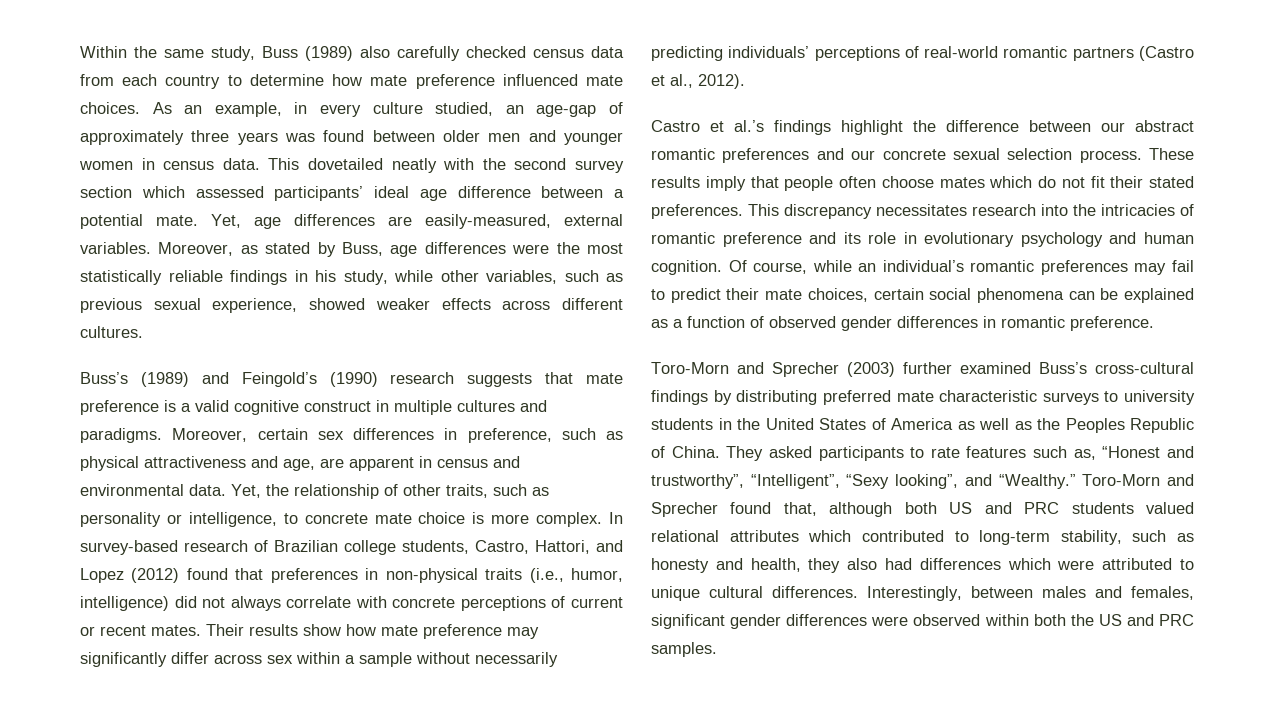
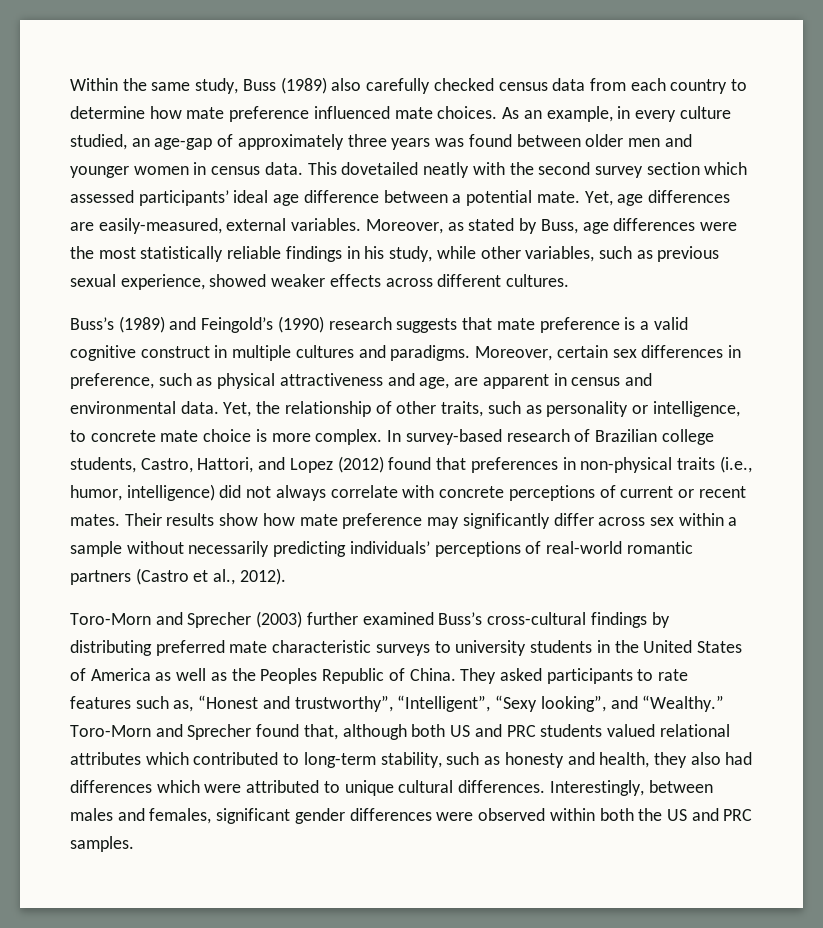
- Castro et al.’s findings highlight the difference between our abstract romantic preferences and our concrete sexual selection process. These results imply that people often choose mates which do not fit their stated preferences. This discrepancy necessitates research into the intricacies of romantic preference and its role in evolutionary psychology and human cognition. Of course, while an individual’s romantic preferences may fail to predict their mate choices, certain social phenomena can be explained as a function of observed gender differences in romantic preference.

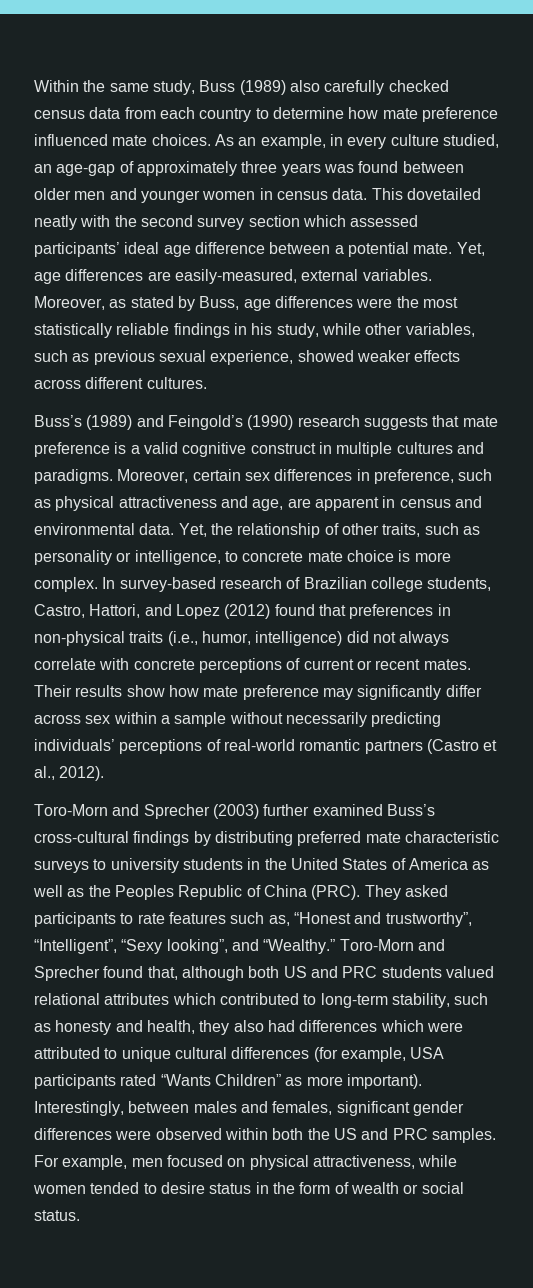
- Toro-Morn and Sprecher (2003) further examined Buss’s cross-cultural findings by distributing preferred mate characteristic surveys to university students in the United States of America as well as the Peoples Republic of China.
+ Toro-Morn and Sprecher (2003) further examined Buss’s cross-cultural findings by distributing preferred mate characteristic surveys to university students in the United States of America as well as the Peoples Republic of China (PRC).
- Toro-Morn and Sprecher found that, although both US and PRC students valued relational attributes which contributed to long-term stability, such as honesty and health, they also had differences which were attributed to unique cultural differences.
+ Toro-Morn and Sprecher found that, although both US and PRC students valued relational attributes which contributed to long-term stability, such as honesty and health, they also had differences which were attributed to unique cultural differences (for example, USA participants rated “Wants Children” as more important).
+ For example, men focused on physical attractiveness, while women tended to desire status in the form of wealth or social status.

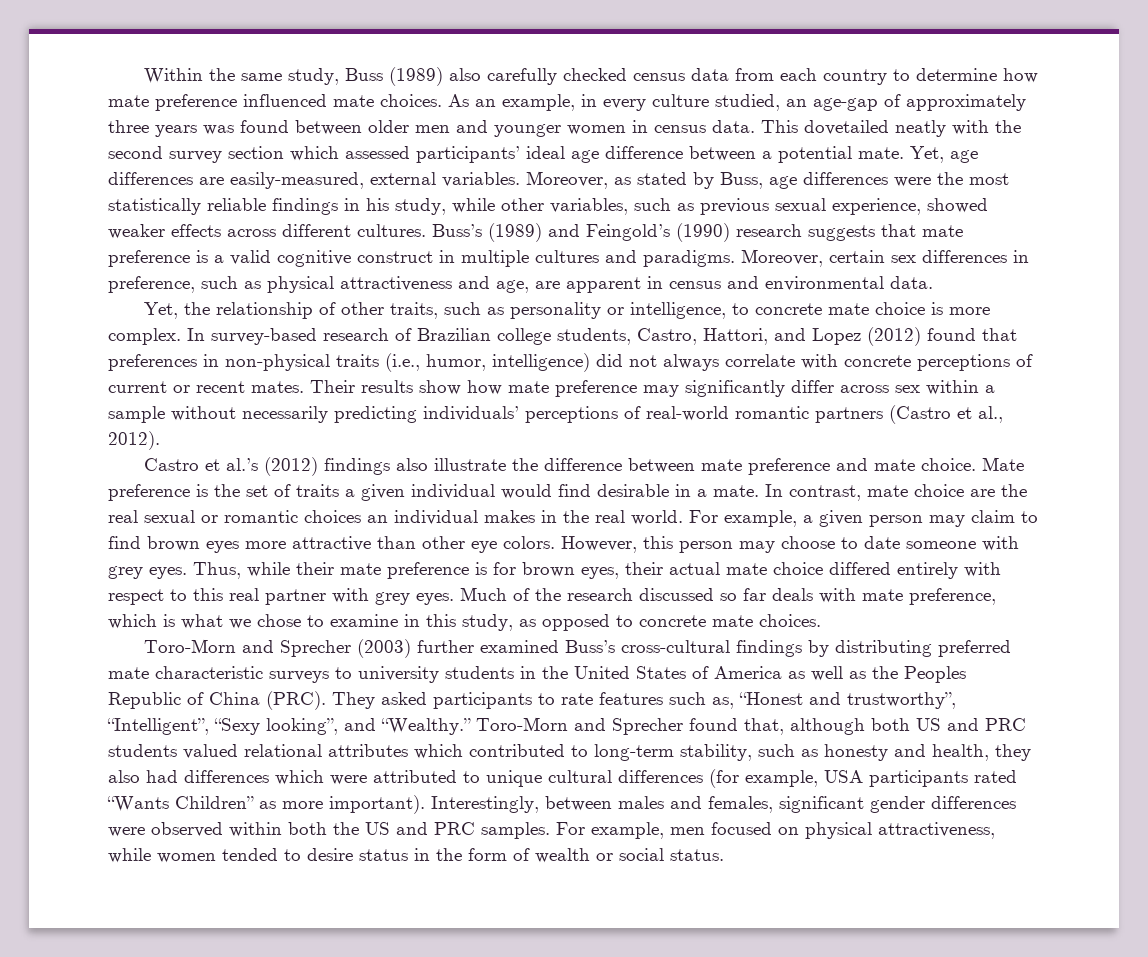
- Moreover, as stated by Buss, age differences were the most statistically reliable findings in his study, while other variables, such as previous sexual experience, showed weaker effects across different cultures.
- Buss’s (1989) and Feingold’s (1990) research suggests that mate preference is a valid cognitive construct in multiple cultures and paradigms.
+ Moreover, as stated by Buss, age differences were the most statistically reliable findings in his study, while other variables, such as previous sexual experience, showed weaker effects across different cultures. Buss’s (1989) and Feingold’s (1990) research suggests that mate preference is a valid cognitive construct in multiple cultures and paradigms.
- Moreover, certain sex differences in preference, such as physical attractiveness and age, are apparent in census and environmental data. Yet, the relationship of other traits, such as personality or intelligence, to concrete mate choice is more complex.
+ Moreover, certain sex differences in preference, such as physical attractiveness and age, are apparent in census and environmental data.
+ Yet, the relationship of other traits, such as personality or intelligence, to concrete mate choice is more complex.
+ Castro et al.’s (2012) findings also illustrate the difference between mate preference and mate choice. Mate preference is the set of traits a given individual would find desirable in a mate. In contrast, mate choice are the real sexual or romantic choices an individual makes in the real world. For example, a given person may claim to find brown eyes more attractive than other eye colors. However, this person may choose to date someone with grey eyes. Thus, while their mate preference is for brown eyes, their actual mate choice differed entirely with respect to this real partner with grey eyes. Much of the research discussed so far deals with mate preference, which is what we chose to examine in this study, as opposed to concrete mate choices.

